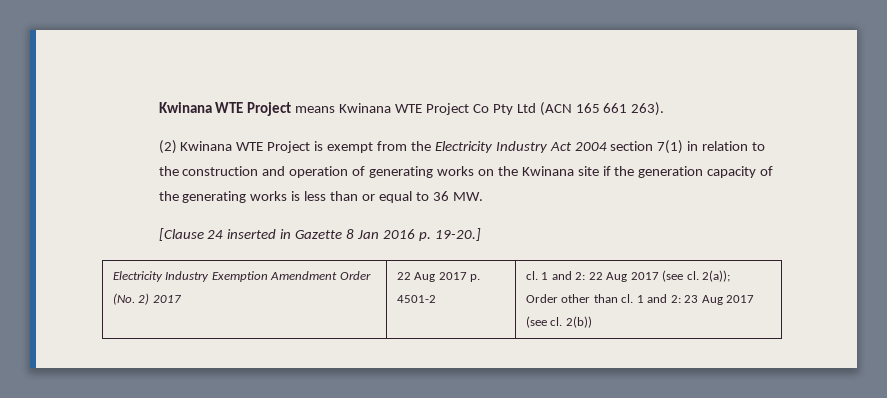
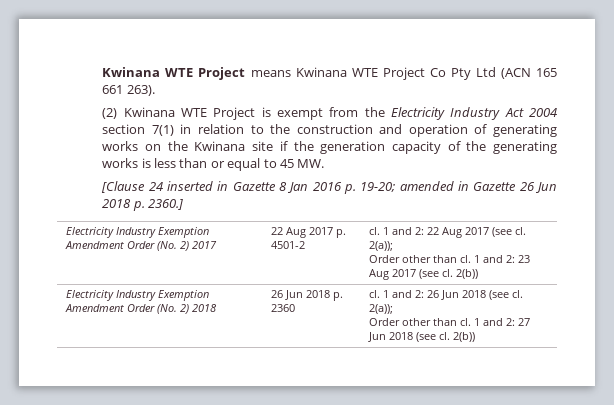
- (2) Kwinana WTE Project is exempt from the Electricity Industry Act 2004 section 7(1) in relation to the construction and operation of generating works on the Kwinana site if the generation capacity of the generating works is less than or equal to 36 MW.
+ (2) Kwinana WTE Project is exempt from the Electricity Industry Act 2004 section 7(1) in relation to the construction and operation of generating works on the Kwinana site if the generation capacity of the generating works is less than or equal to 45 MW.
- [Clause 24 inserted in Gazette 8 Jan 2016 p. 19-20.]
+ [Clause 24 inserted in Gazette 8 Jan 2016 p. 19-20; amended in Gazette 26 Jun 2018 p. 2360.]
+ Electricity Industry Exemption Amendment Order (No. 2) 2018 | 26 Jun 2018 p. 2360 | cl. 1 and 2: 26 Jun 2018 (see cl. 2(a));
+ Order other than cl. 1 and 2: 27 Jun 2018 (see cl. 2(b))

